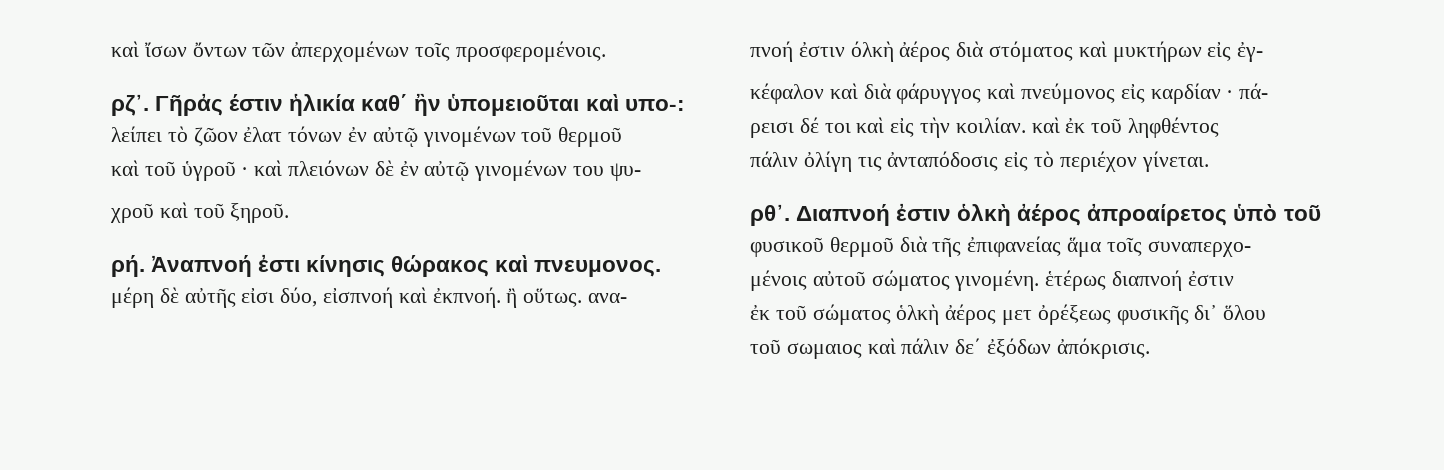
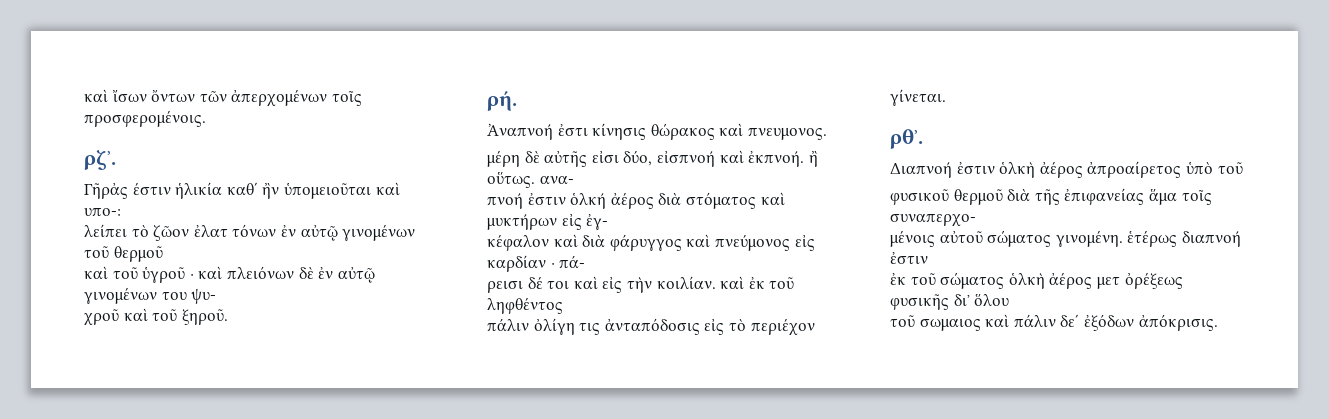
- ρζ᾽. Γῆρἀς έστιν ἡλικία καθ΄ ἢν ὑπομειοῦται καὶ υπο-:
+ ρζ᾽.
+ Γῆρἀς έστιν ἡλικία καθ΄ ἢν ὑπομειοῦται καὶ υπο-:
- ρή. Ἀναπνοή ἐστι κίνησις θώρακος καὶ πνευμονος.
+ ρή.
+ Ἀναπνοή ἐστι κίνησις θώρακος καὶ πνευμονος.
- πνοή ἐστιν όλκὴ ἀέρος διὰ στόματος καὶ μυκτήρων εἰς ἐγ-
+ πνοή ἐστιν ὁλκή ἀέρος διὰ στόματος καὶ μυκτήρων εἰς ἐγ-
- ρθ᾽. Διαπνοή ἐστιν ὁλκὴ ἀέρος ἀπροαίρετος ὑπὸ τοῦ
+ ρθ᾽.
+ Διαπνοή ἐστιν ὁλκὴ ἀέρος ἀπροαίρετος ὑπὸ τοῦ

